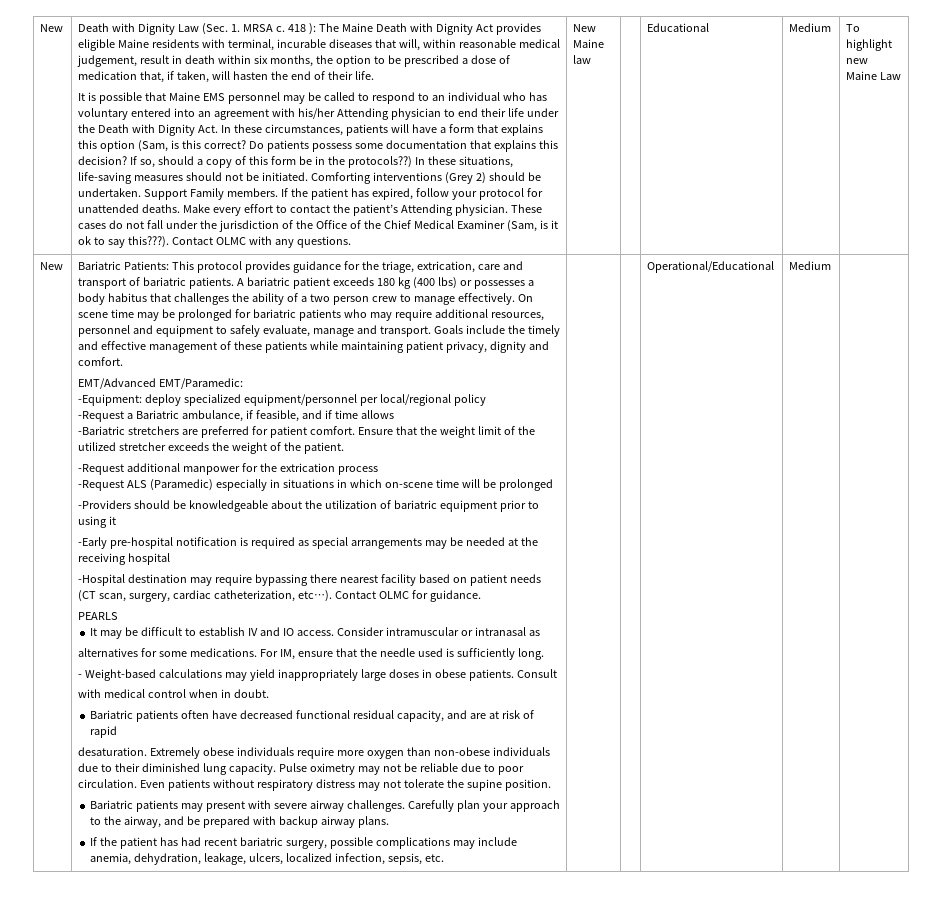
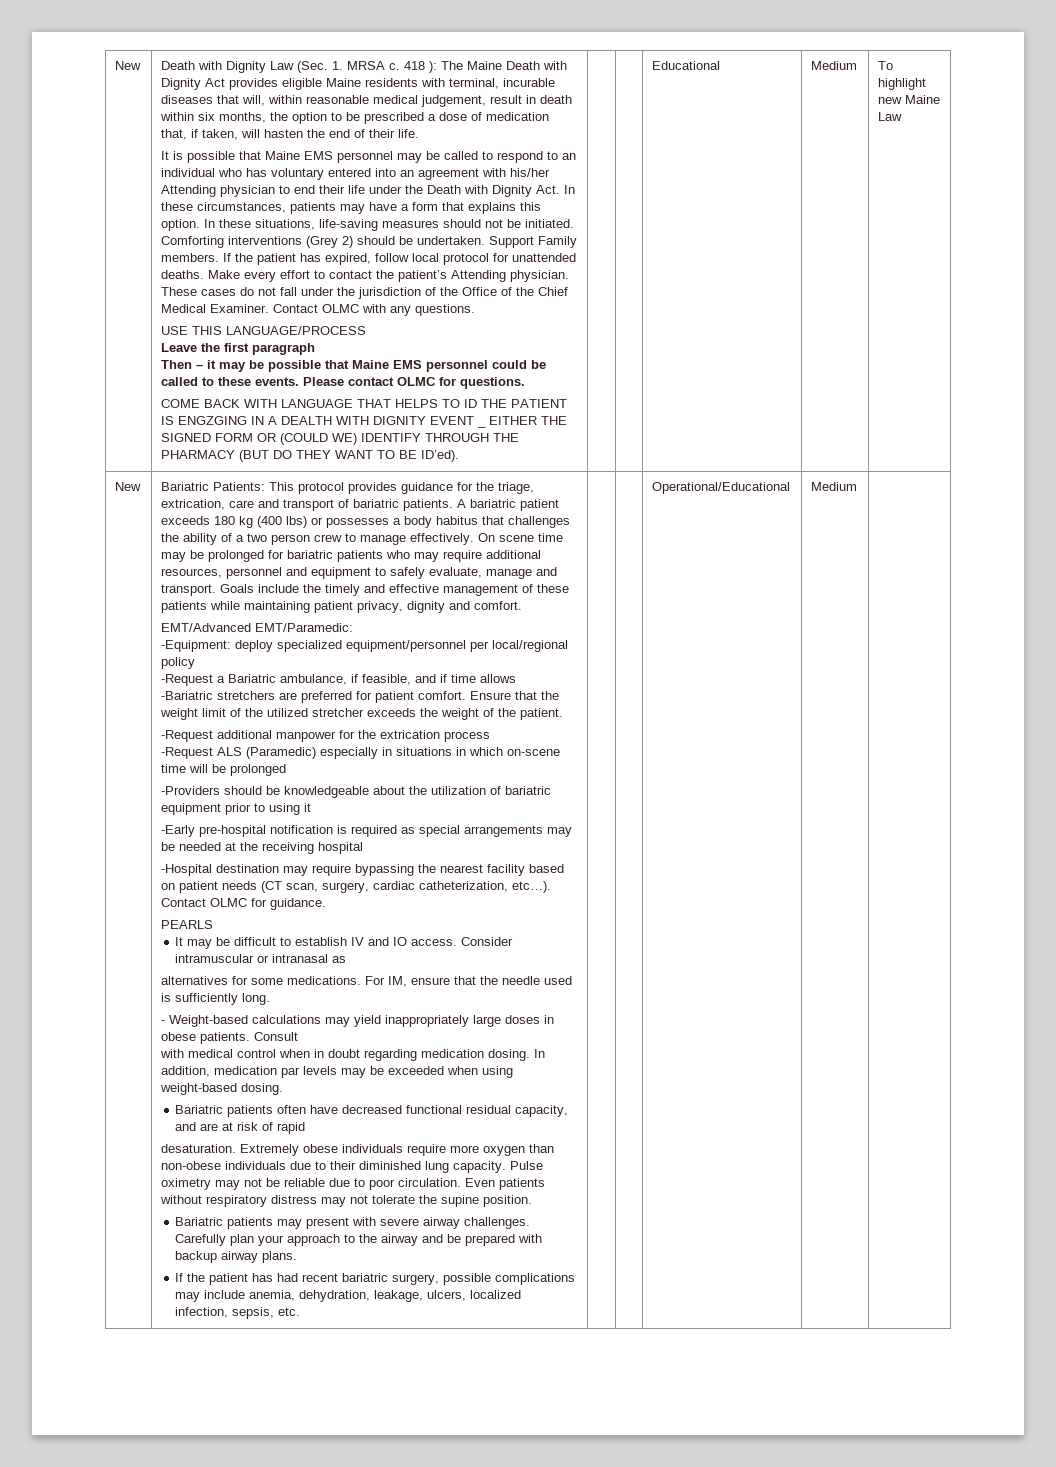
- It is possible that Maine EMS personnel may be called to respond to an individual who has voluntary entered into an agreement with his/her Attending physician to end their life under the Death with Dignity Act. In these circumstances, patients will have a form that explains this option (Sam, is this correct? Do patients possess some documentation that explains this decision? If so, should a copy of this form be in the protocols??)
+ It is possible that Maine EMS personnel may be called to respond to an individual who has voluntary entered into an agreement with his/her Attending physician to end their life under the Death with Dignity Act. In these circumstances, patients may have a form that explains this option.
- If the patient has expired, follow your protocol for unattended deaths.
+ If the patient has expired, follow local protocol for unattended deaths.
- These cases do not fall under the jurisdiction of the Office of the Chief Medical Examiner (Sam, is it ok to say this???).
+ These cases do not fall under the jurisdiction of the Office of the Chief Medical Examiner.
- New Maine law
+ USE THIS LANGUAGE/PROCESS
+ Leave the first paragraph
+ Then – it may be possible that Maine EMS personnel could be called to these events. Please contact OLMC for questions.
+ COME BACK WITH LANGUAGE THAT HELPS TO ID THE PATIENT IS ENGZGING IN A DEALTH WITH DIGNITY EVENT _ EITHER THE SIGNED FORM OR (COULD WE) IDENTIFY THROUGH THE PHARMACY (BUT DO THEY WANT TO BE ID’ed).
- -Hospital destination may require bypassing there nearest facility based on patient needs (CT scan, surgery, cardiac catheterization, etc…).
+ -Hospital destination may require bypassing the nearest facility based on patient needs (CT scan, surgery, cardiac catheterization, etc…).
- with medical control when in doubt.
+ with medical control when in doubt regarding medication dosing. In addition, medication par levels may be exceeded when using weight-based dosing.
- Carefully plan your approach to the airway, and be prepared with backup airway plans.
+ Carefully plan your approach to the airway and be prepared with backup airway plans.

